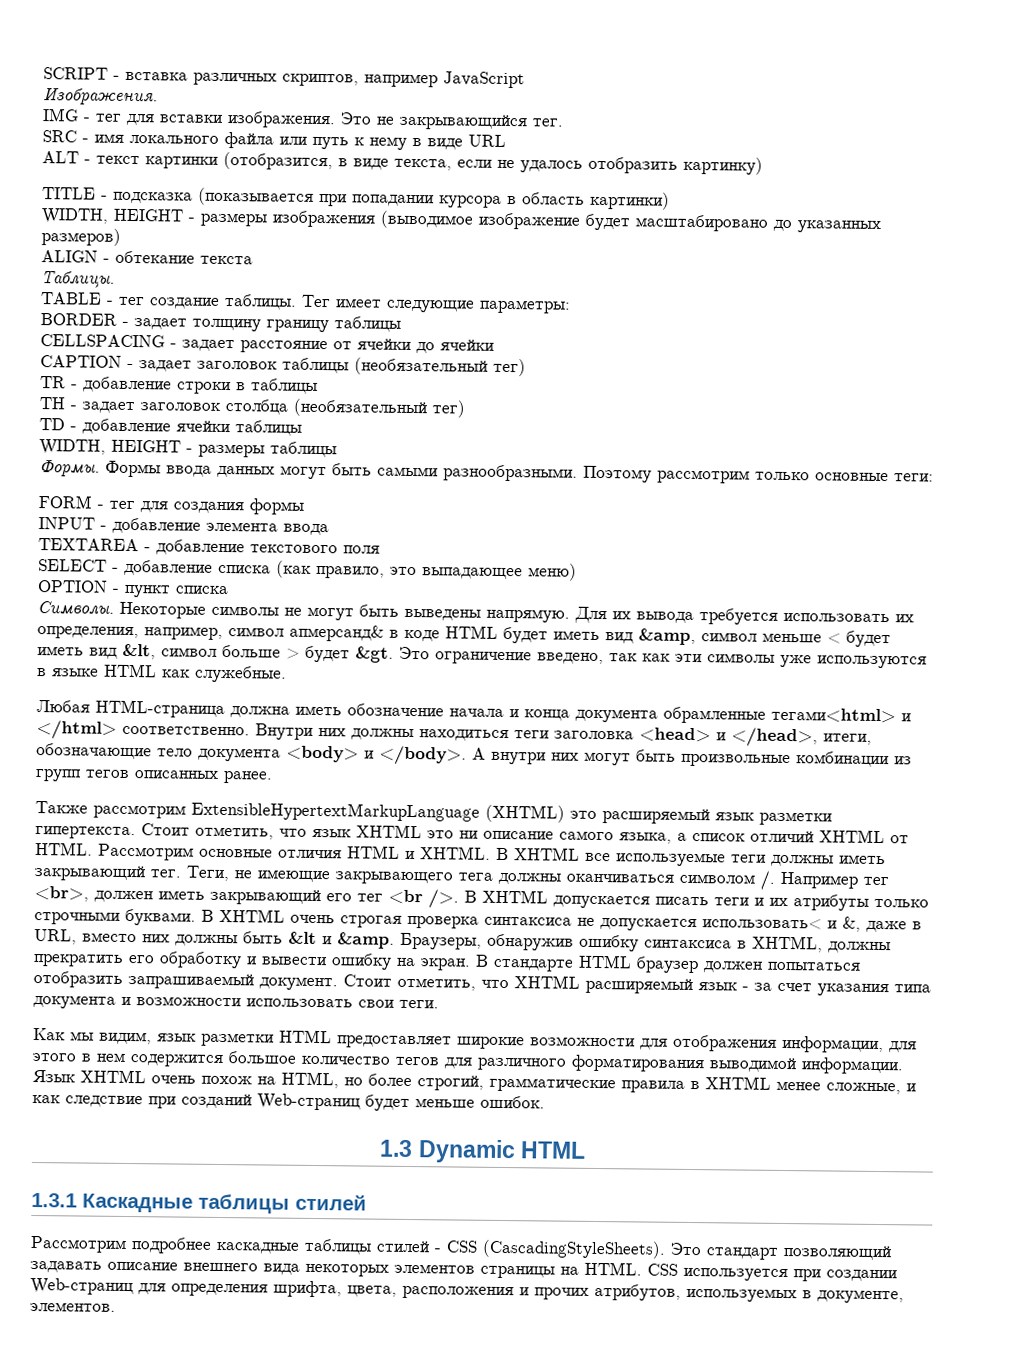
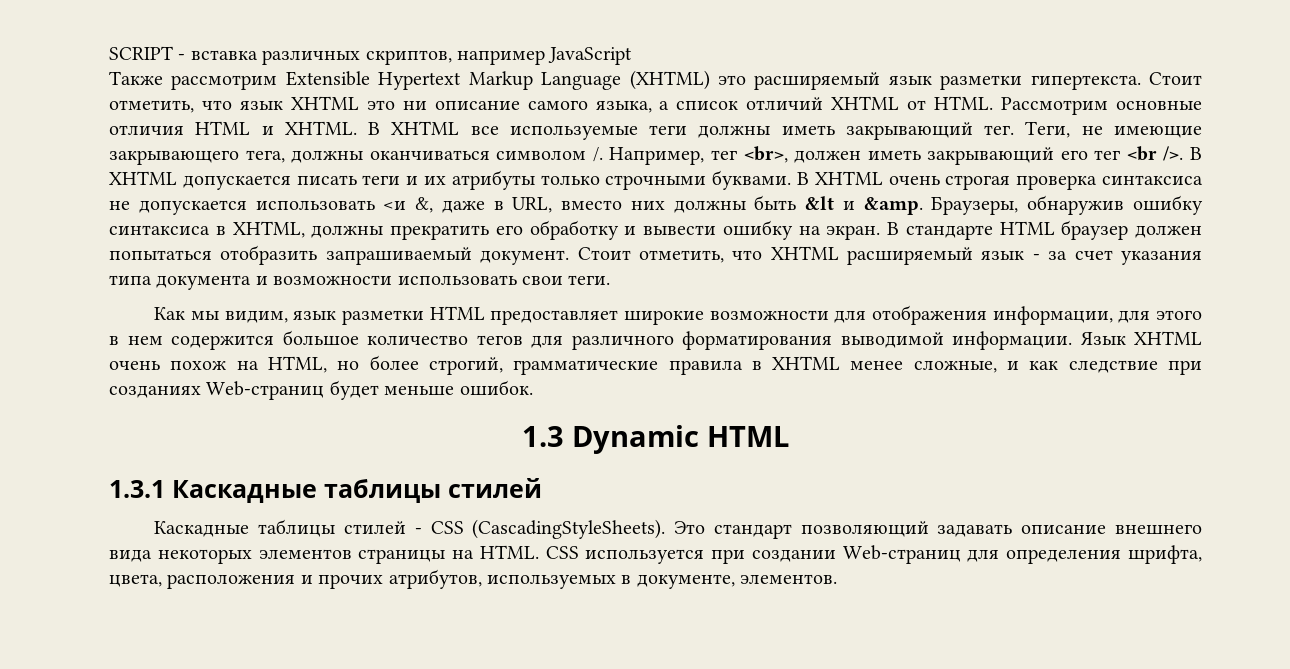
- Изображения.
- IMG - тег для вставки изображения. Это не закрывающийся тег.
- SRC - имя локального файла или путь к нему в виде URL
- ALT - текст картинки (отобразится, в виде текста, если не удалось отобразить картинку)
- TITLE - подсказка (показывается при попадании курсора в область картинки)
- WIDTH, HEIGHT - размеры изображения (выводимое изображение будет масштабировано до указанных размеров)
- ALIGN - обтекание текста
- Таблицы.
- TABLE - тег создание таблицы. Тег имеет следующие параметры:
- BORDER - задает толщину границу таблицы
- CELLSPACING - задает расстояние от ячейки до ячейки
- CAPTION - задает заголовок таблицы (необязательный тег)
- TR - добавление строки в таблицы
- TH - задает заголовок столбца (необязательный тег)
- TD - добавление ячейки таблицы
- WIDTH, HEIGHT - размеры таблицы
- Формы. Формы ввода данных могут быть самыми разнообразными. Поэтому рассмотрим только основные теги:
- FORM - тег для создания формы
- INPUT - добавление элемента ввода
- TEXTAREA - добавление текстового поля
- SELECT - добавление списка (как правило, это выпадающее меню)
- OPTION - пункт списка
- Символы. Некоторые символы не могут быть выведены напрямую. Для их вывода требуется использовать их определения, например, символ апмерсанд& в коде HTML будет иметь вид &amp, символ меньше < будет иметь вид &lt, символ больше > будет &gt. Это ограничение введено, так как эти символы уже используются в языке HTML как служебные.
- Любая HTML-страница должна иметь обозначение начала и конца документа обрамленные тегами<html> и </html> соответственно. Внутри них должны находиться теги заголовка <head> и </head>, итеги, обозначающие тело документа <body> и </body>. А внутри них могут быть произвольные комбинации из групп тегов описанных ранее.
- Также рассмотрим ExtensibleHypertextMarkupLanguage (XHTML) это расширяемый язык разметки гипертекста.
+ Также рассмотрим Extensible Hypertext Markup Language (XHTML) это расширяемый язык разметки гипертекста.
- Теги, не имеющие закрывающего тега должны оканчиваться символом /.
+ Теги, не имеющие закрывающего тега, должны оканчиваться символом /.
- Например тег <br>, должен иметь закрывающий его тег <br />.
+ Например, тег <br>, должен иметь закрывающий его тег <br />.
- В XHTML очень строгая проверка синтаксиса не допускается использовать< и &, даже в URL, вместо них должны быть &lt и &amp.
+ В XHTML очень строгая проверка синтаксиса не допускается использовать <и &, даже в URL, вместо них должны быть &lt и &amp.
- Язык XHTML очень похож на HTML, но более строгий, грамматические правила в XHTML менее сложные, и как следствие при созданий Web-страниц будет меньше ошибок.
+ Язык XHTML очень похож на HTML, но более строгий, грамматические правила в XHTML менее сложные, и как следствие при созданиях Web-страниц будет меньше ошибок.
- Рассмотрим подробнее каскадные таблицы стилей - CSS (CascadingStyleSheets).
+ Каскадные таблицы стилей - CSS (CascadingStyleSheets).

